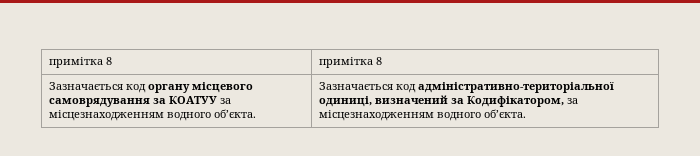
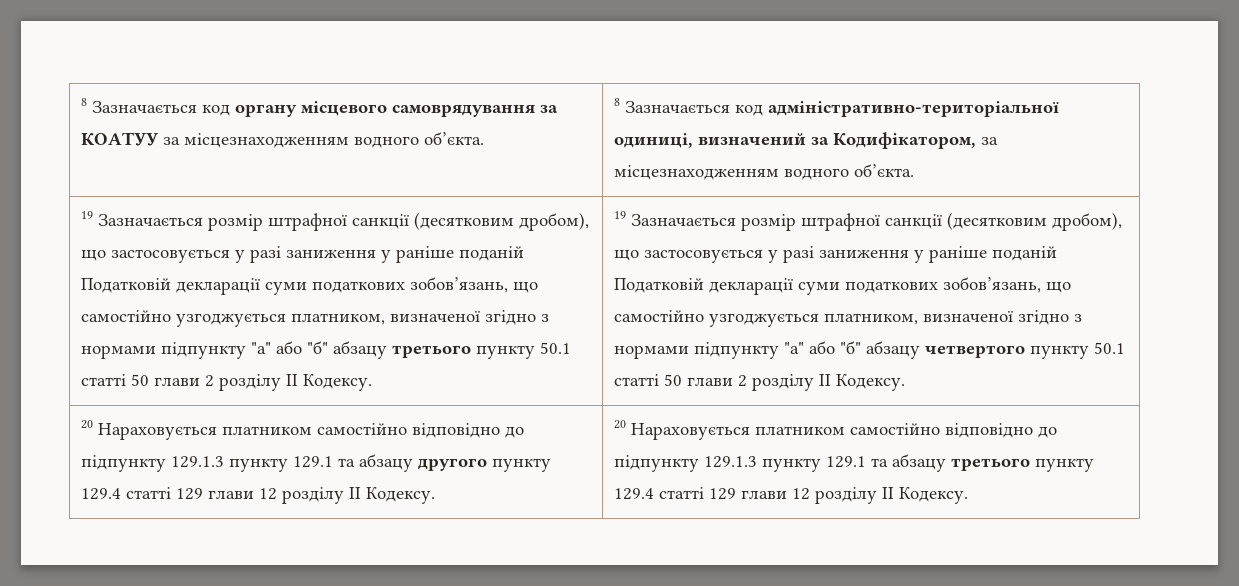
- примітка 8 | примітка 8
- Зазначається код органу місцевого самоврядування за КОАТУУ за місцезнаходженням водного об’єкта. | Зазначається код адміністративно-територіальної одиниці, визначений за Кодифікатором, за місцезнаходженням водного об’єкта.
+ 8 Зазначається код органу місцевого самоврядування за КОАТУУ за місцезнаходженням водного об’єкта. | 8 Зазначається код адміністративно-територіальної одиниці, визначений за Кодифікатором, за місцезнаходженням водного об’єкта.
+ 19 Зазначається розмір штрафної санкції (десятковим дробом), що застосовується у разі заниження у раніше поданій Податковій декларації суми податкових зобов’язань, що самостійно узгоджується платником, визначеної згідно з нормами підпункту "а" або "б" абзацу третього пункту 50.1 статті 50 глави 2 розділу ІІ Кодексу. | 19 Зазначається розмір штрафної санкції (десятковим дробом), що застосовується у разі заниження у раніше поданій Податковій декларації суми податкових зобов’язань, що самостійно узгоджується платником, визначеної згідно з нормами підпункту "а" або "б" абзацу четвертого пункту 50.1 статті 50 глави 2 розділу ІІ Кодексу.
+ 20 Нараховується платником самостійно відповідно до підпункту 129.1.3 пункту 129.1 та абзацу другого пункту 129.4 статті 129 глави 12 розділу ІІ Кодексу. | 20 Нараховується платником самостійно відповідно до підпункту 129.1.3 пункту 129.1 та абзацу третього пункту 129.4 статті 129 глави 12 розділу ІІ Кодексу.

